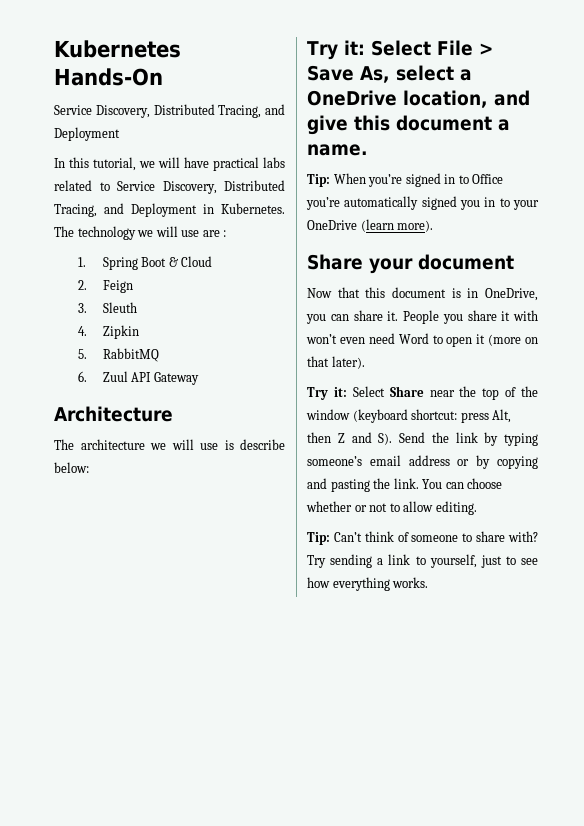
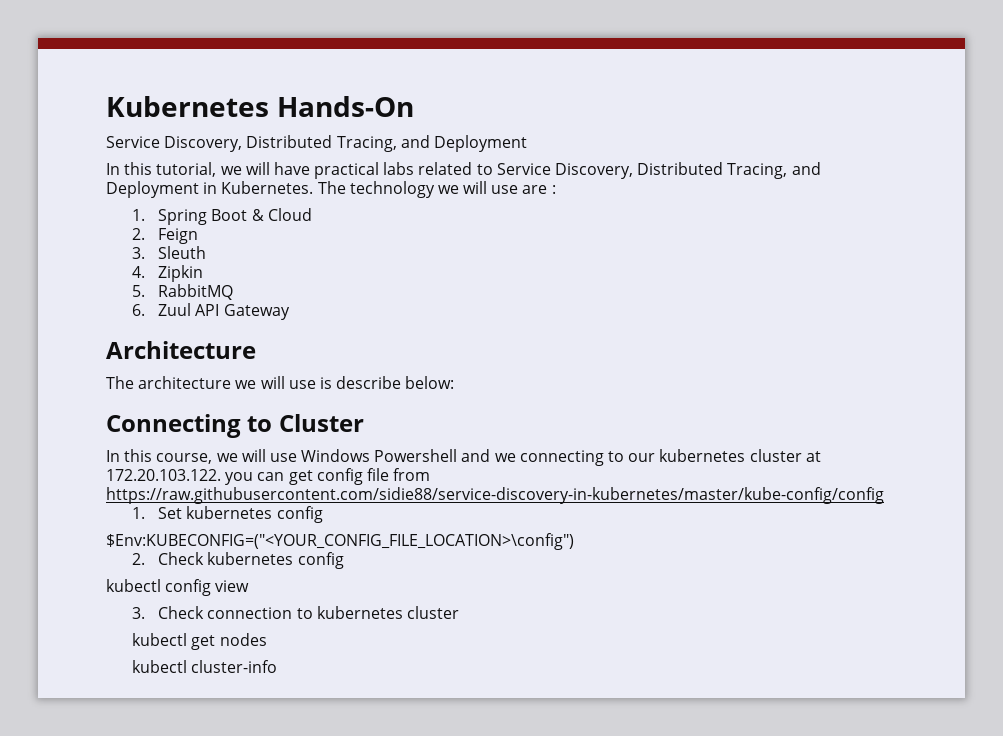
- Try it: Select File > Save As, select a OneDrive location, and give this document a name.
- Tip: When you’re signed in to Office you’re automatically signed you in to your OneDrive (learn more).
- Share your document
- Now that this document is in OneDrive, you can share it. People you share it with won’t even need Word to open it (more on that later).
- Try it: Select Share near the top of the window (keyboard shortcut: press Alt, then Z and S). Send the link by typing someone’s email address or by copying and pasting the link. You can choose whether or not to allow editing.
- Tip: Can’t think of someone to share with? Try sending a link to yourself, just to see how everything works.
+ Connecting to Cluster
+ In this course, we will use Windows Powershell and we connecting to our kubernetes cluster at 172.20.103.122. you can get config file from https://raw.githubusercontent.com/sidie88/service-discovery-in-kubernetes/master/kube-config/config
+ 1. Set kubernetes config
+ $Env:KUBECONFIG=("<YOUR_CONFIG_FILE_LOCATION>\config")
+ 2. Check kubernetes config
+ kubectl config view
+ 3. Check connection to kubernetes cluster
+ kubectl get nodes
+ kubectl cluster-info

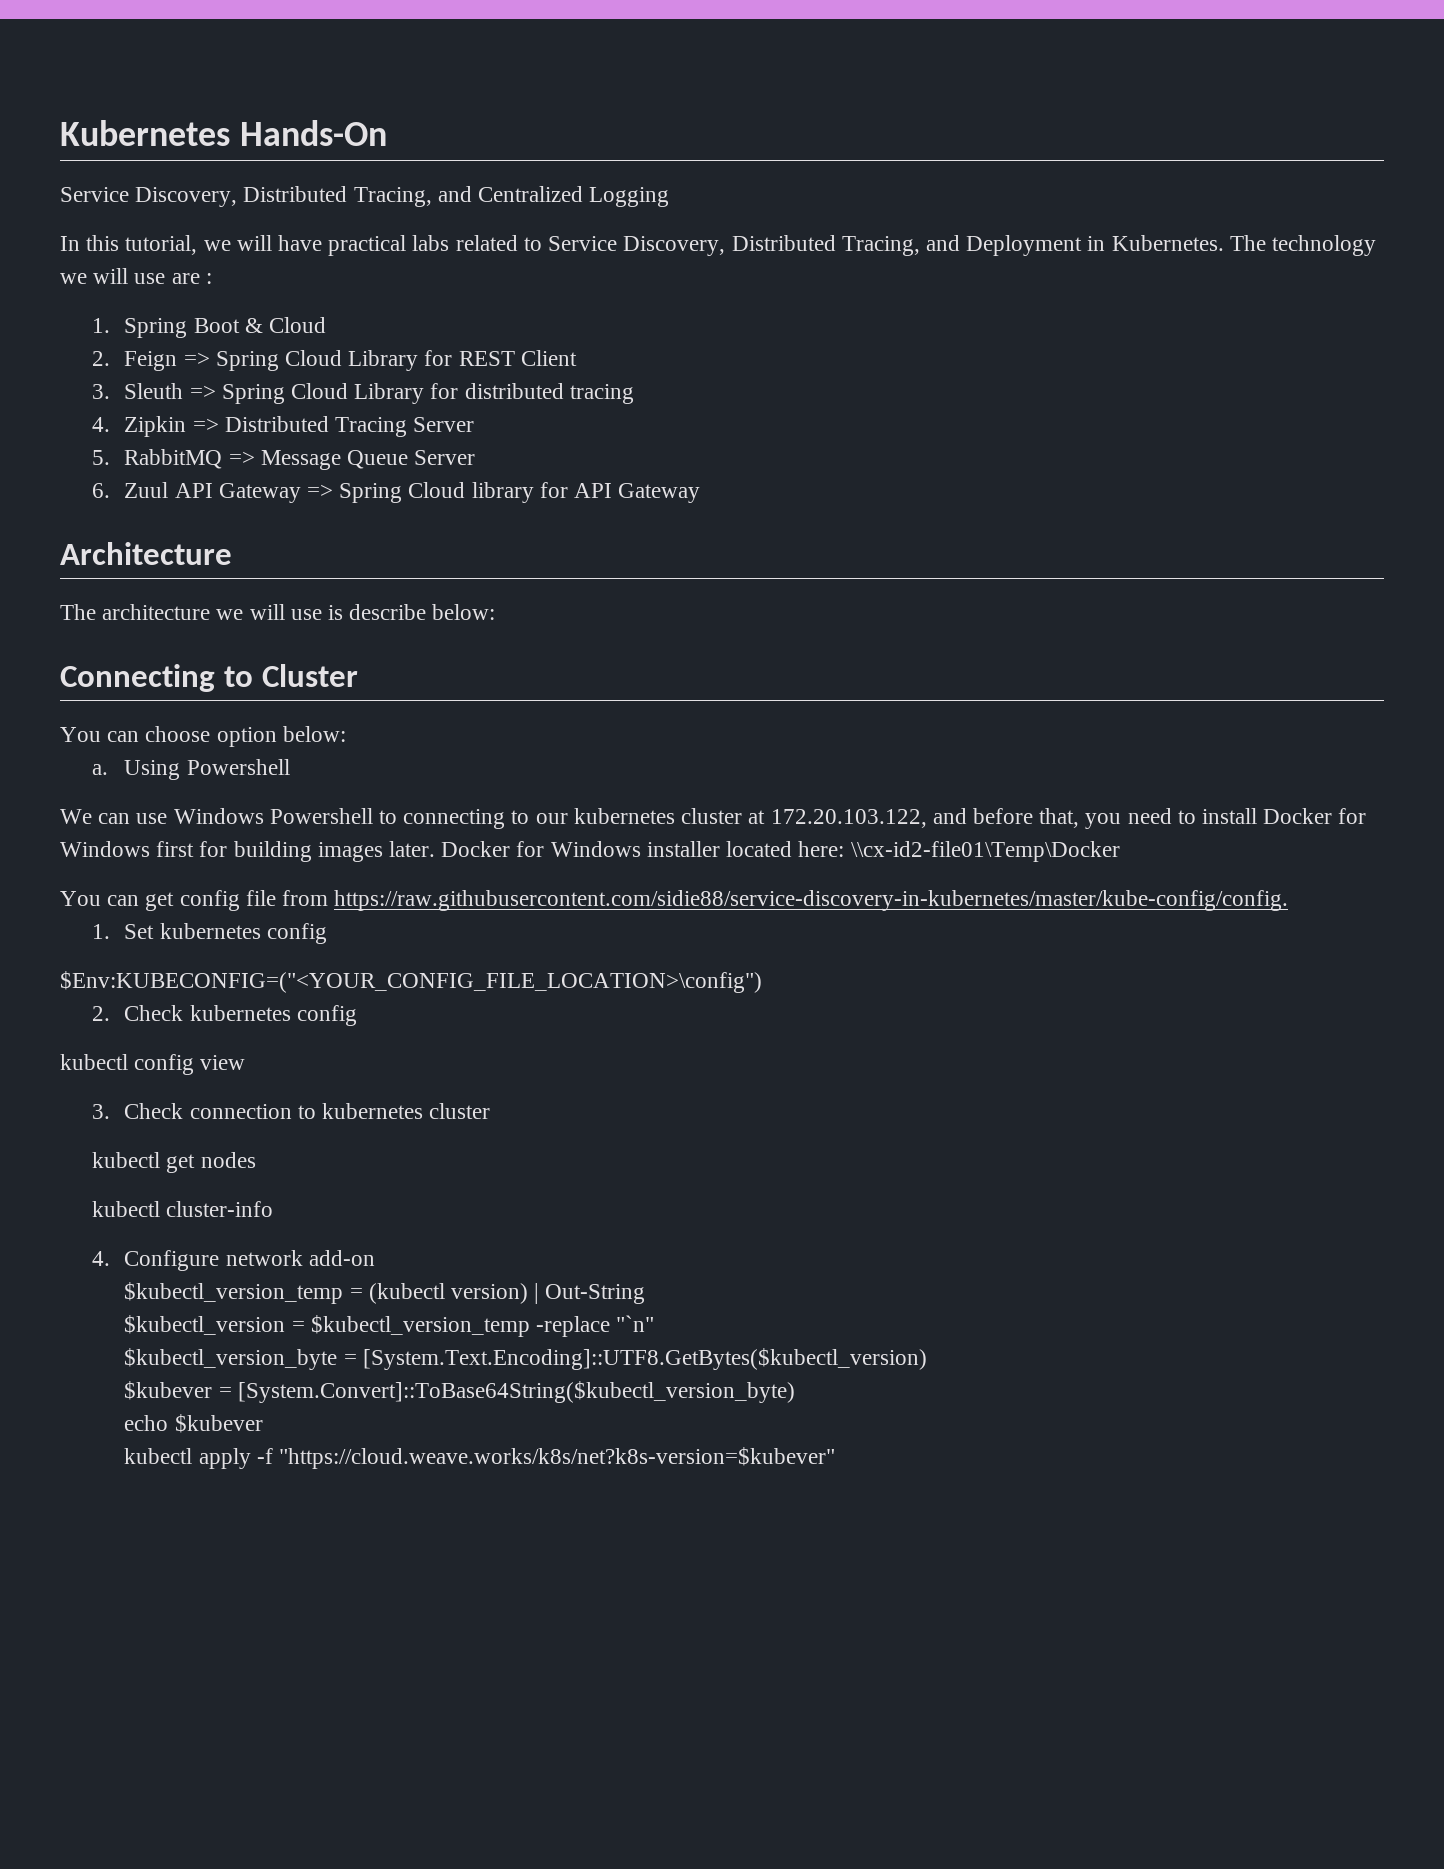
  Kubernetes Hands-On
- Service Discovery, Distributed Tracing, and Deployment
+ Service Discovery, Distributed Tracing, and Centralized Logging
- 2. Feign
- 3. Sleuth
- 4. Zipkin
- 5. RabbitMQ
- 6. Zuul API Gateway
+ 2. Feign => Spring Cloud Library for REST Client
+ 3. Sleuth => Spring Cloud Library for distributed tracing
+ 4. Zipkin => Distributed Tracing Server
+ 5. RabbitMQ => Message Queue Server
+ 6. Zuul API Gateway => Spring Cloud library for API Gateway
- In this course, we will use Windows Powershell and we connecting to our kubernetes cluster at 172.20.103.122. you can get config file from https://raw.githubusercontent.com/sidie88/service-discovery-in-kubernetes/master/kube-config/config
+ You can choose option below:
+ a. Using Powershell
+ We can use Windows Powershell to connecting to our kubernetes cluster at 172.20.103.122, and before that, you need to install Docker for Windows first for building images later. Docker for Windows installer located here: \\cx-id2-file01\Temp\Docker
+ You can get config file from https://raw.githubusercontent.com/sidie88/service-discovery-in-kubernetes/master/kube-config/config.
+ 4. Configure network add-on
+ $kubectl_version_temp = (kubectl version) | Out-String
+ $kubectl_version = $kubectl_version_temp -replace "`n"
+ $kubectl_version_byte = [System.Text.Encoding]::UTF8.GetBytes($kubectl_version)
+ $kubever = [System.Convert]::ToBase64String($kubectl_version_byte)
+ echo $kubever
+ kubectl apply -f "https://cloud.weave.works/k8s/net?k8s-version=$kubever"

